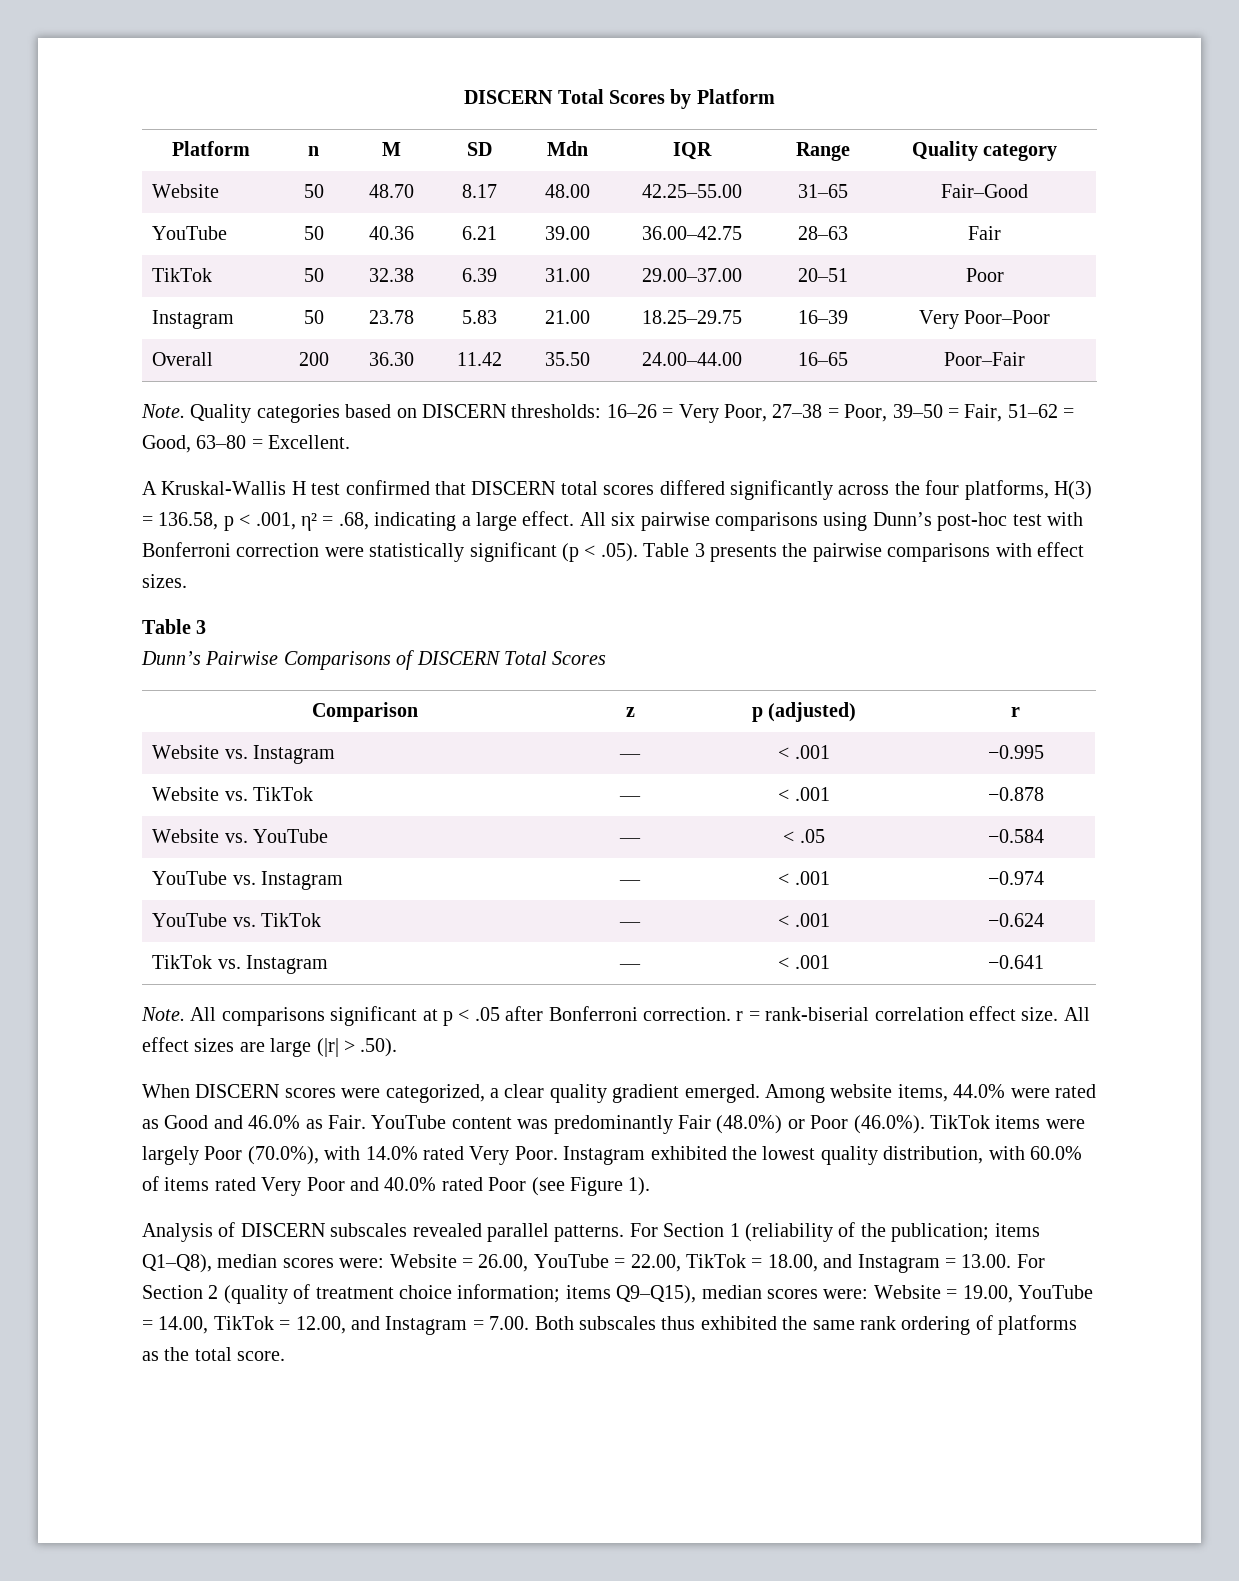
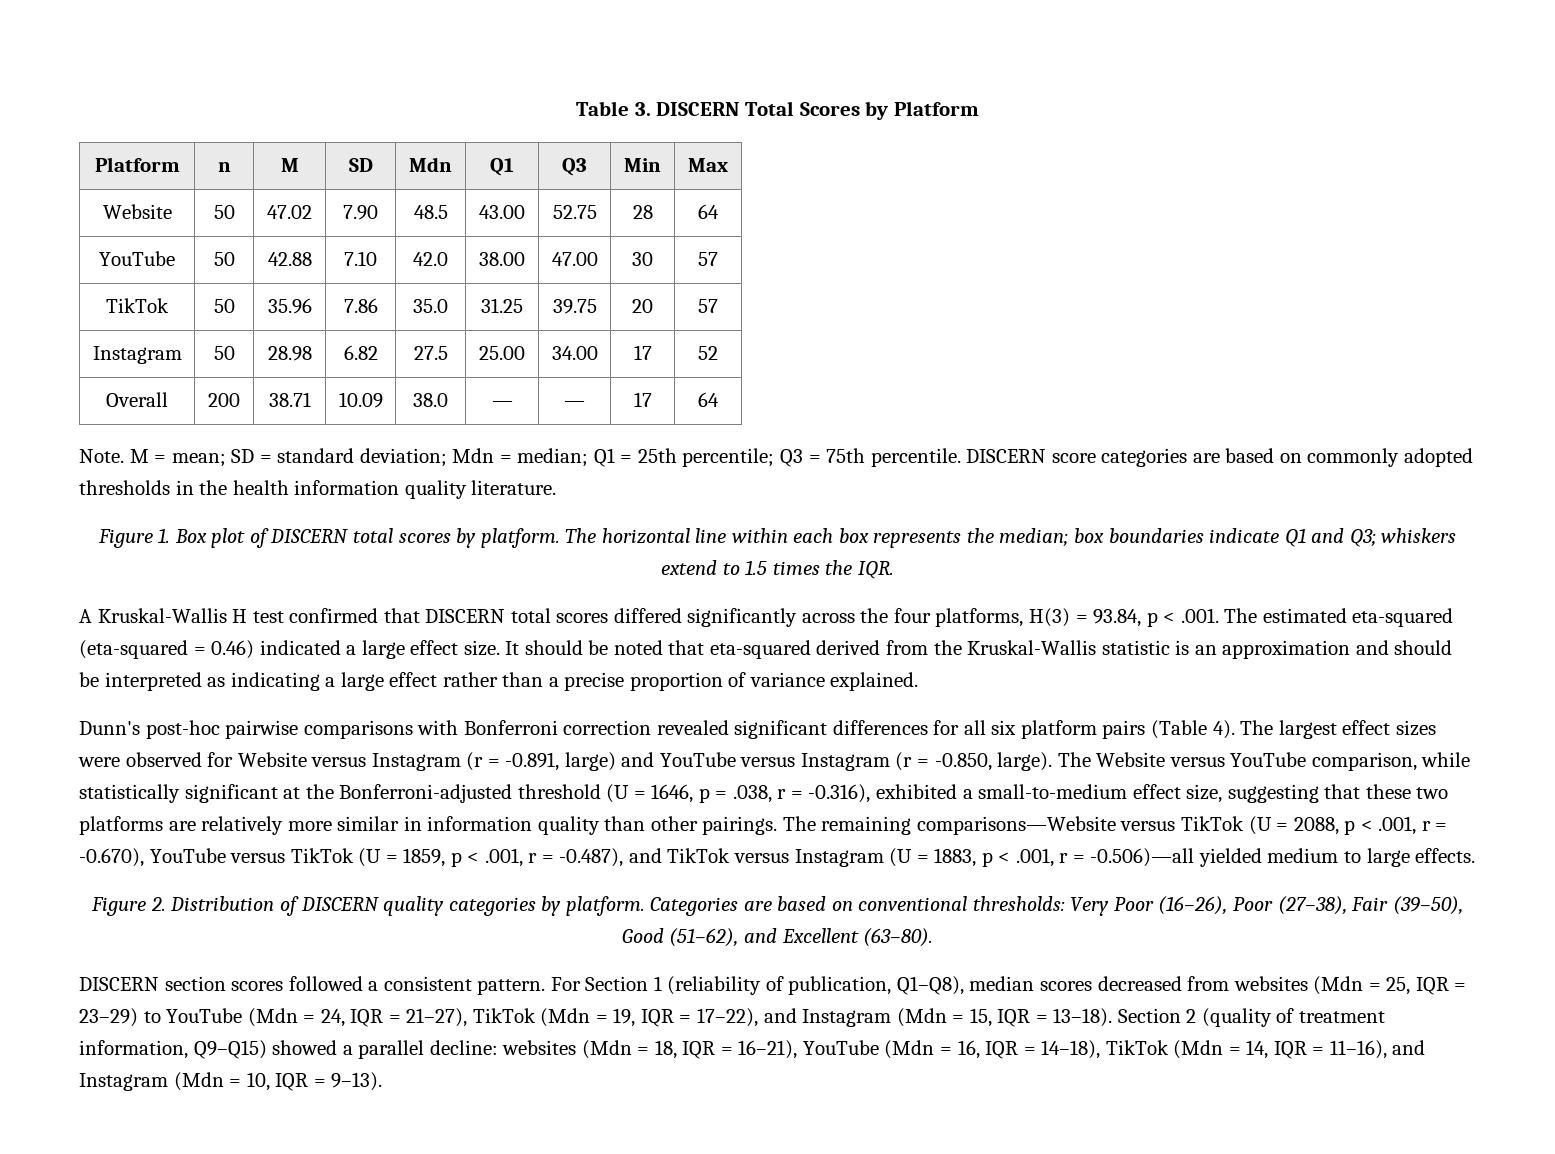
- DISCERN Total Scores by Platform
+ Table 3. DISCERN Total Scores by Platform
- Platform | n | M | SD | Mdn | IQR | Range | Quality category
- Website | 50 | 48.70 | 8.17 | 48.00 | 42.25–55.00 | 31–65 | Fair–Good
- YouTube | 50 | 40.36 | 6.21 | 39.00 | 36.00–42.75 | 28–63 | Fair
- TikTok | 50 | 32.38 | 6.39 | 31.00 | 29.00–37.00 | 20–51 | Poor
- Instagram | 50 | 23.78 | 5.83 | 21.00 | 18.25–29.75 | 16–39 | Very Poor–Poor
- Overall | 200 | 36.30 | 11.42 | 35.50 | 24.00–44.00 | 16–65 | Poor–Fair
- Note. Quality categories based on DISCERN thresholds: 16–26 = Very Poor, 27–38 = Poor, 39–50 = Fair, 51–62 = Good, 63–80 = Excellent.
+ Platform | n | M | SD | Mdn | Q1 | Q3 | Min | Max
+ Website | 50 | 47.02 | 7.90 | 48.5 | 43.00 | 52.75 | 28 | 64
+ YouTube | 50 | 42.88 | 7.10 | 42.0 | 38.00 | 47.00 | 30 | 57
+ TikTok | 50 | 35.96 | 7.86 | 35.0 | 31.25 | 39.75 | 20 | 57
+ Instagram | 50 | 28.98 | 6.82 | 27.5 | 25.00 | 34.00 | 17 | 52
+ Overall | 200 | 38.71 | 10.09 | 38.0 | — | — | 17 | 64
+ Note. M = mean; SD = standard deviation; Mdn = median; Q1 = 25th percentile; Q3 = 75th percentile. DISCERN score categories are based on commonly adopted thresholds in the health information quality literature.
+ Figure 1. Box plot of DISCERN total scores by platform. The horizontal line within each box represents the median; box boundaries indicate Q1 and Q3; whiskers extend to 1.5 times the IQR.
- A Kruskal-Wallis H test confirmed that DISCERN total scores differed significantly across the four platforms, H(3) = 136.58, p < .001, η² = .68, indicating a large effect. All six pairwise comparisons using Dunn’s post-hoc test with Bonferroni correction were statistically significant (p < .05). Table 3 presents the pairwise comparisons with effect sizes.
- Table 3
- Dunn’s Pairwise Comparisons of DISCERN Total Scores
- Comparison | z | p (adjusted) | r
- Website vs. Instagram | — | < .001 | −0.995
- Website vs. TikTok | — | < .001 | −0.878
- Website vs. YouTube | — | < .05 | −0.584
- YouTube vs. Instagram | — | < .001 | −0.974
- YouTube vs. TikTok | — | < .001 | −0.624
- TikTok vs. Instagram | — | < .001 | −0.641
- Note. All comparisons significant at p < .05 after Bonferroni correction. r = rank-biserial correlation effect size. All effect sizes are large (|r| > .50).
- When DISCERN scores were categorized, a clear quality gradient emerged. Among website items, 44.0% were rated as Good and 46.0% as Fair. YouTube content was predominantly Fair (48.0%) or Poor (46.0%). TikTok items were largely Poor (70.0%), with 14.0% rated Very Poor. Instagram exhibited the lowest quality distribution, with 60.0% of items rated Very Poor and 40.0% rated Poor (see Figure 1).
- Analysis of DISCERN subscales revealed parallel patterns.
+ A Kruskal-Wallis H test confirmed that DISCERN total scores differed significantly across the four platforms, H(3) = 93.84, p < .001. The estimated eta-squared (eta-squared = 0.46) indicated a large effect size. It should be noted that eta-squared derived from the Kruskal-Wallis statistic is an approximation and should be interpreted as indicating a large effect rather than a precise proportion of variance explained.
+ Dunn's post-hoc pairwise comparisons with Bonferroni correction revealed significant differences for all six platform pairs (Table 4). The largest effect sizes were observed for Website versus Instagram (r = -0.891, large) and YouTube versus Instagram (r = -0.850, large). The Website versus YouTube comparison, while statistically significant at the Bonferroni-adjusted threshold (U = 1646, p = .038, r = -0.316), exhibited a small-to-medium effect size, suggesting that these two platforms are relatively more similar in information quality than other pairings. The remaining comparisons—Website versus TikTok (U = 2088, p < .001, r = -0.670), YouTube versus TikTok (U = 1859, p < .001, r = -0.487), and TikTok versus Instagram (U = 1883, p < .001, r = -0.506)—all yielded medium to large effects.
+ Figure 2. Distribution of DISCERN quality categories by platform. Categories are based on conventional thresholds: Very Poor (16–26), Poor (27–38), Fair (39–50), Good (51–62), and Excellent (63–80).
+ DISCERN section scores followed a consistent pattern.
- For Section 1 (reliability of the publication; items Q1–Q8), median scores were: Website = 26.00, YouTube = 22.00, TikTok = 18.00, and Instagram = 13.00. For Section 2 (quality of treatment choice information; items Q9–Q15), median scores were: Website = 19.00, YouTube = 14.00, TikTok = 12.00, and Instagram = 7.00. Both subscales thus exhibited the same rank ordering of platforms as the total score.
+ For Section 1 (reliability of publication, Q1–Q8), median scores decreased from websites (Mdn = 25, IQR = 23–29) to YouTube (Mdn = 24, IQR = 21–27), TikTok (Mdn = 19, IQR = 17–22), and Instagram (Mdn = 15, IQR = 13–18). Section 2 (quality of treatment information, Q9–Q15) showed a parallel decline: websites (Mdn = 18, IQR = 16–21), YouTube (Mdn = 16, IQR = 14–18), TikTok (Mdn = 14, IQR = 11–16), and Instagram (Mdn = 10, IQR = 9–13).

